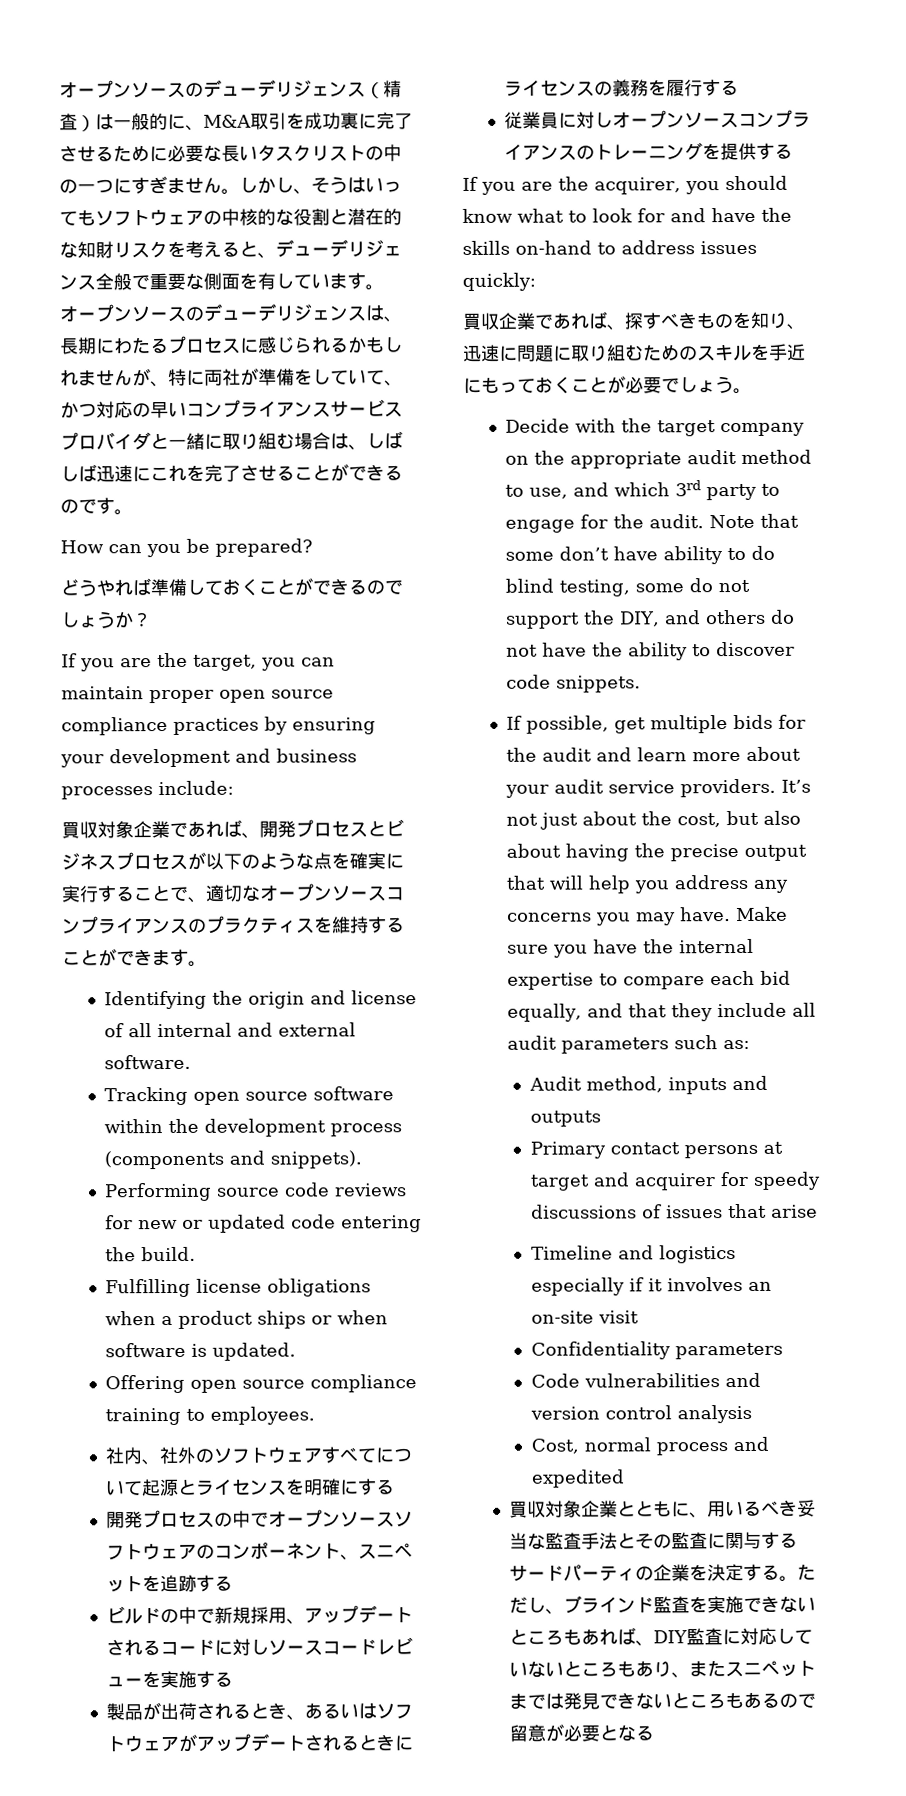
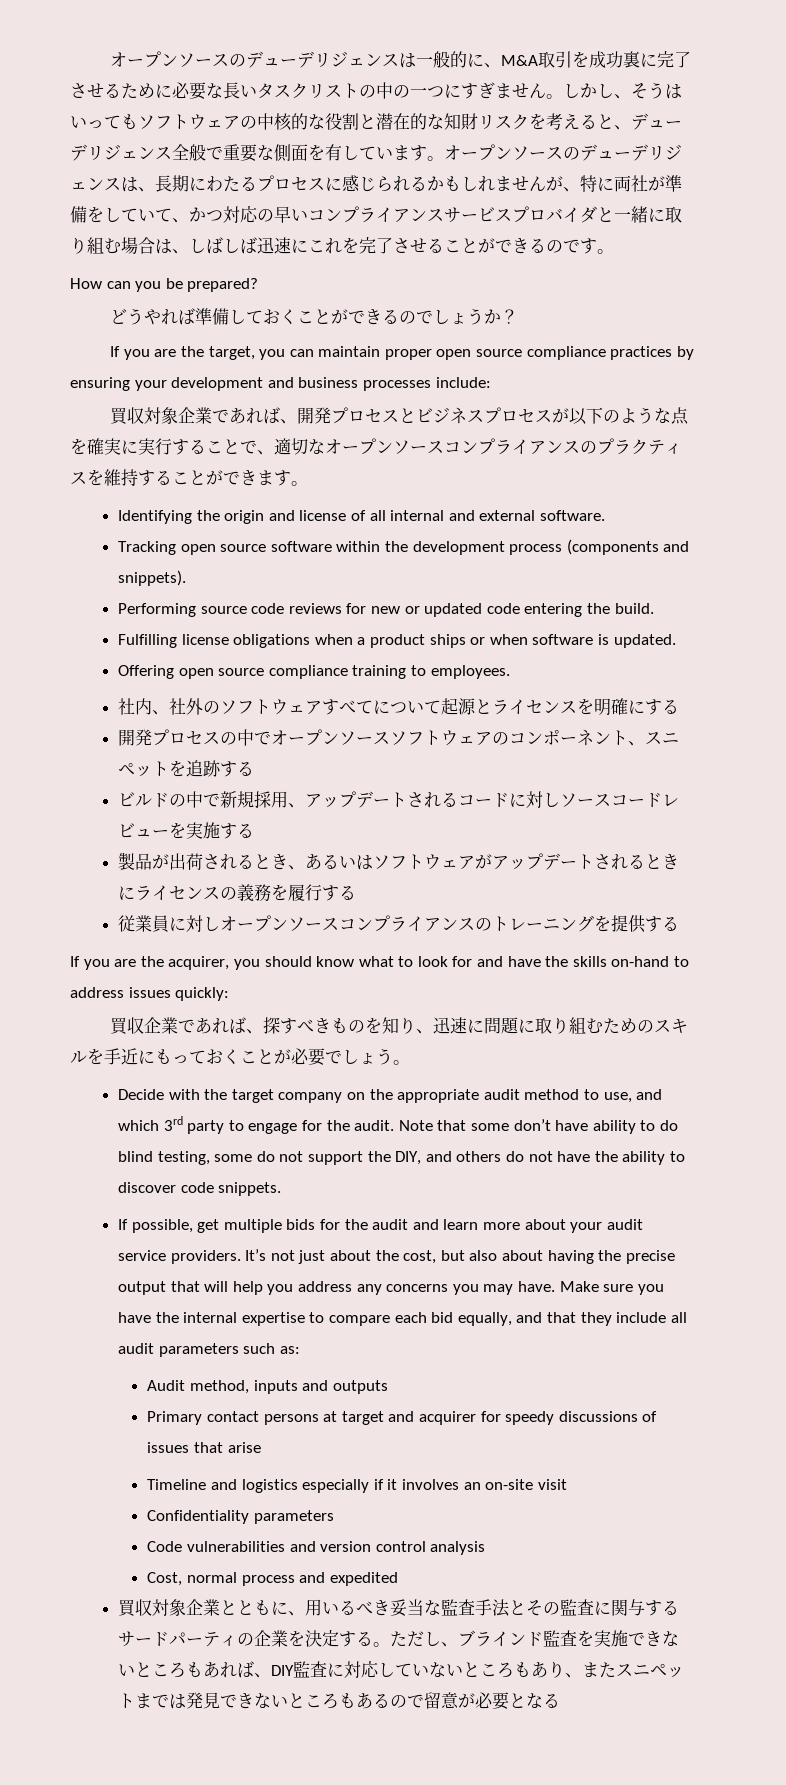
- オープンソースのデューデリジェンス（精査）は一般的に、M&A取引を成功裏に完了させるために必要な長いタスクリストの中の一つにすぎません。
+ オープンソースのデューデリジェンスは一般的に、M&A取引を成功裏に完了させるために必要な長いタスクリストの中の一つにすぎません。

